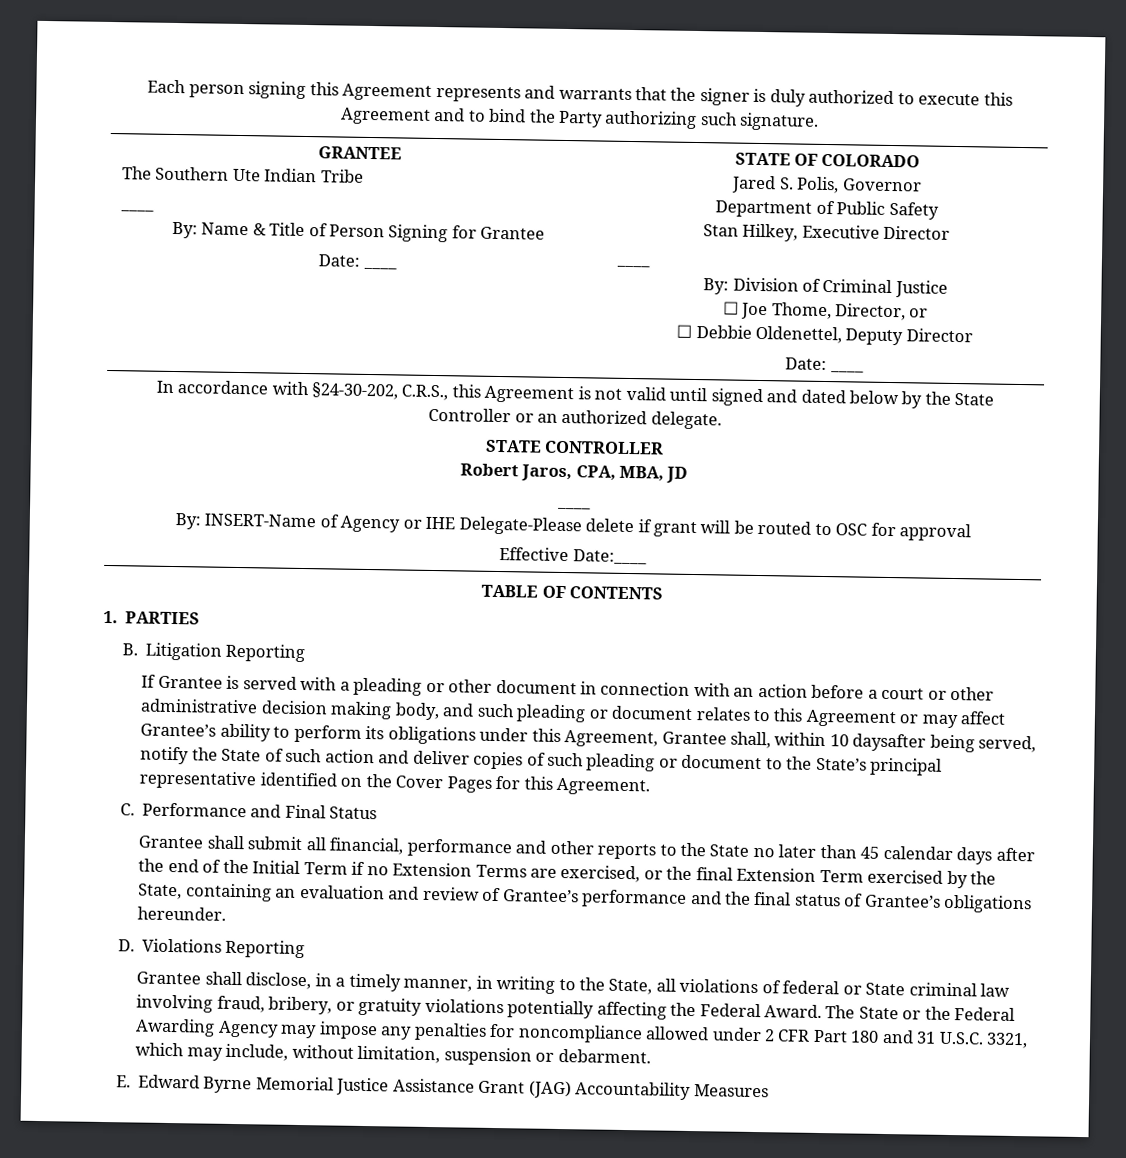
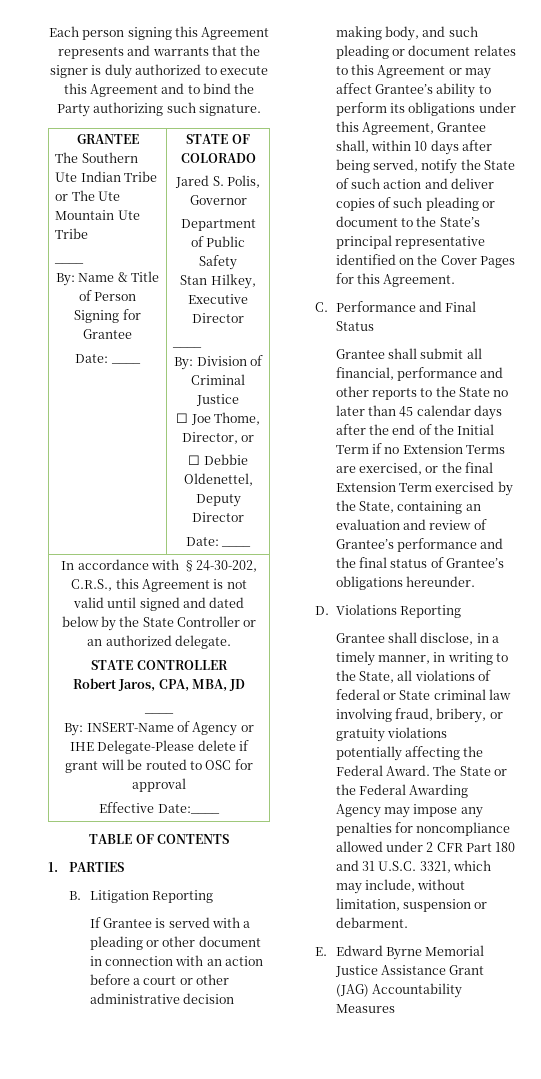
- The Southern Ute Indian Tribe
+ The Southern Ute Indian Tribe or The Ute Mountain Ute Tribe
- If Grantee is served with a pleading or other document in connection with an action before a court or other administrative decision making body, and such pleading or document relates to this Agreement or may affect Grantee’s ability to perform its obligations under this Agreement, Grantee shall, within 10 daysafter being served, notify the State of such action and deliver copies of such pleading or document to the State’s principal representative identified on the Cover Pages for this Agreement.
+ If Grantee is served with a pleading or other document in connection with an action before a court or other administrative decision making body, and such pleading or document relates to this Agreement or may affect Grantee’s ability to perform its obligations under this Agreement, Grantee shall, within 10 days after being served, notify the State of such action and deliver copies of such pleading or document to the State’s principal representative identified on the Cover Pages for this Agreement.

